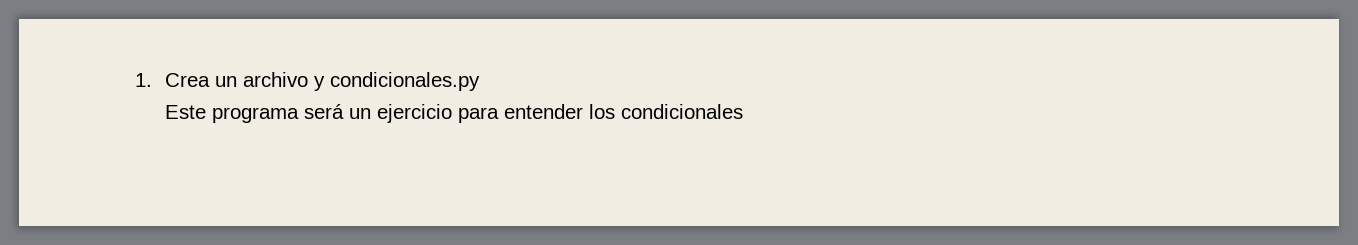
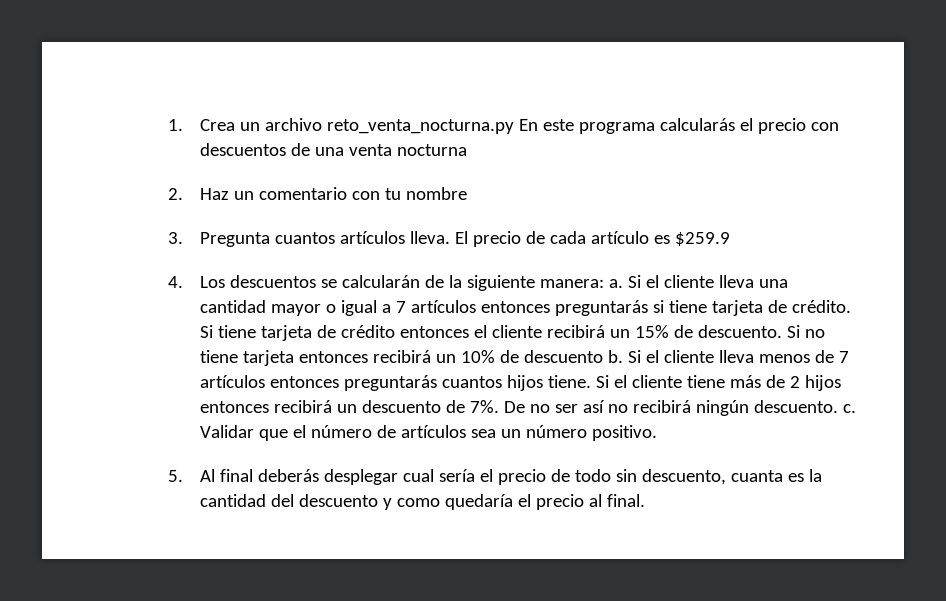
- 1. Crea un archivo y condicionales.py
- Este programa será un ejercicio para entender los condicionales
+ 1. Crea un archivo reto_venta_nocturna.py En este programa calcularás el precio con descuentos de una venta nocturna
+ 2. Haz un comentario con tu nombre
+ 3. Pregunta cuantos artículos lleva. El precio de cada artículo es $259.9
+ 4. Los descuentos se calcularán de la siguiente manera: a. Si el cliente lleva una cantidad mayor o igual a 7 artículos entonces preguntarás si tiene tarjeta de crédito. Si tiene tarjeta de crédito entonces el cliente recibirá un 15% de descuento. Si no tiene tarjeta entonces recibirá un 10% de descuento b. Si el cliente lleva menos de 7 artículos entonces preguntarás cuantos hijos tiene. Si el cliente tiene más de 2 hijos entonces recibirá un descuento de 7%. De no ser así no recibirá ningún descuento. c. Validar que el número de artículos sea un número positivo.
+ 5. Al final deberás desplegar cual sería el precio de todo sin descuento, cuanta es la cantidad del descuento y como quedaría el precio al final.

